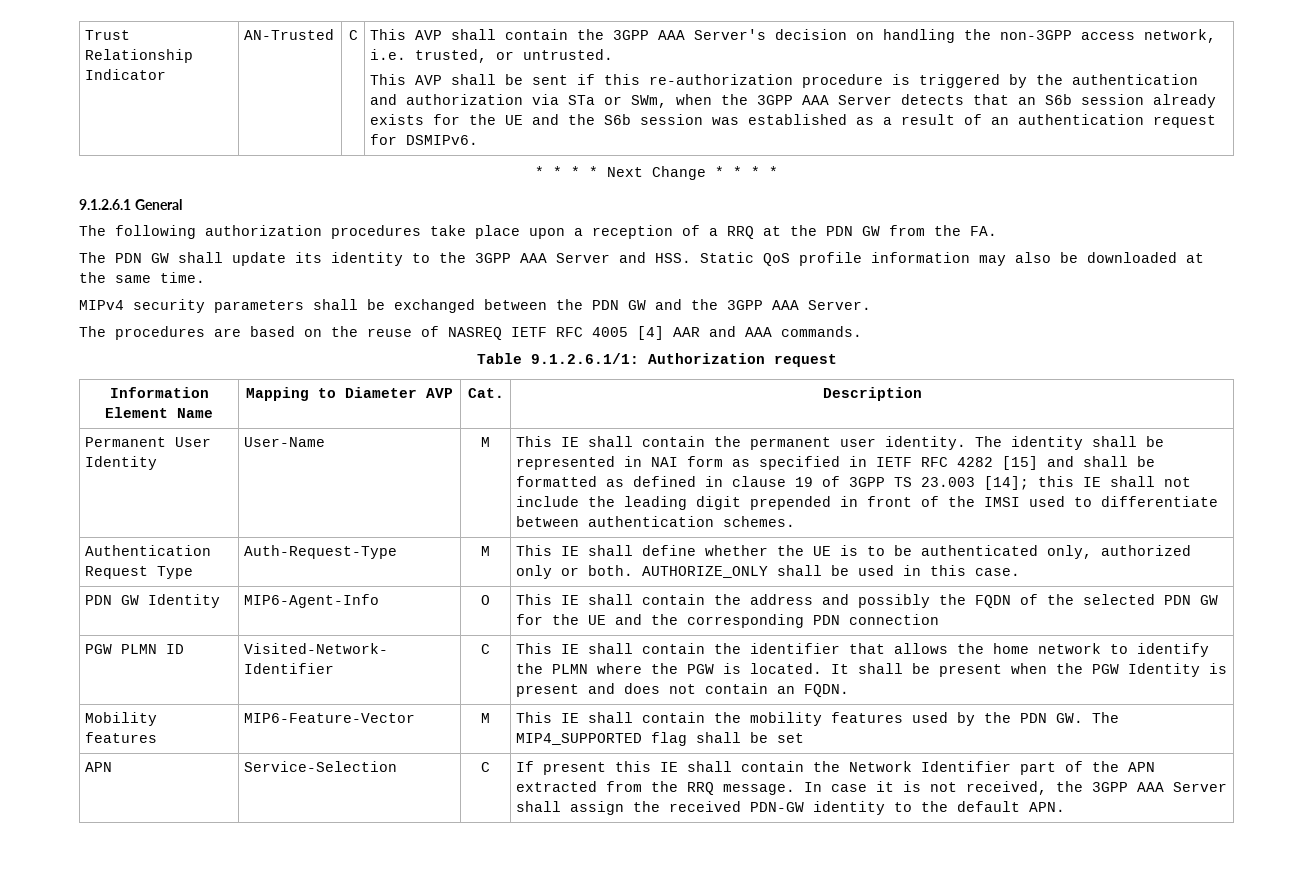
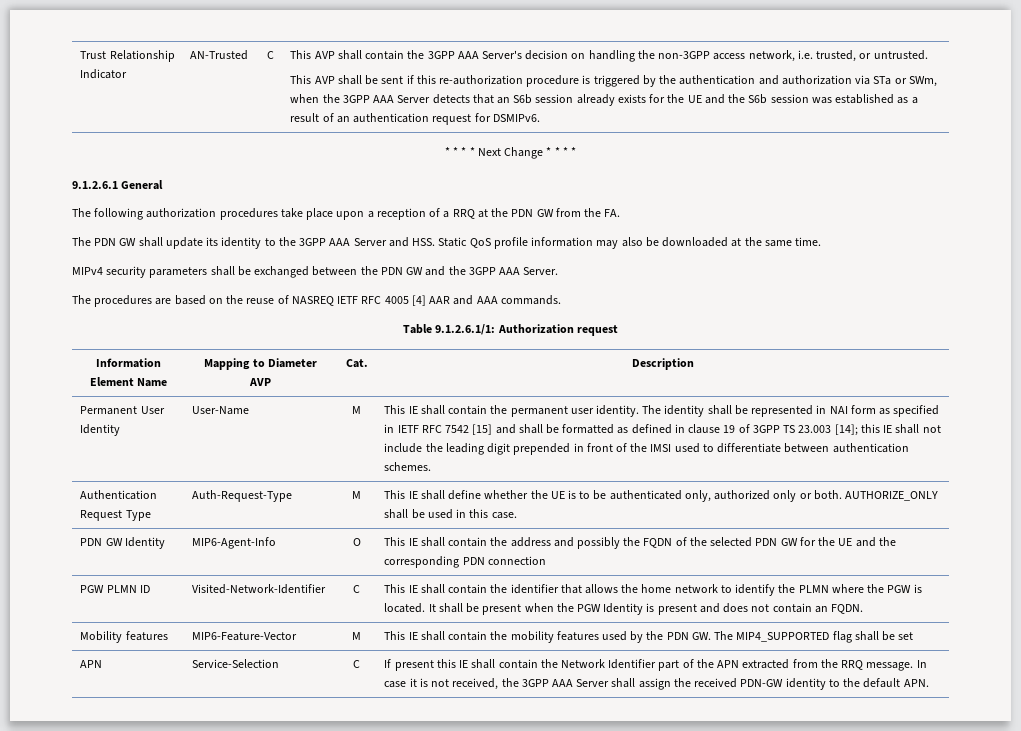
- The identity shall be represented in NAI form as specified in IETF RFC 4282 [15] and shall be formatted as defined in clause 19 of 3GPP TS 23.003 [14]; this IE shall not include the leading digit prepended in front of the IMSI used to differentiate between authentication schemes.
+ The identity shall be represented in NAI form as specified in IETF RFC 7542 [15] and shall be formatted as defined in clause 19 of 3GPP TS 23.003 [14]; this IE shall not include the leading digit prepended in front of the IMSI used to differentiate between authentication schemes.

